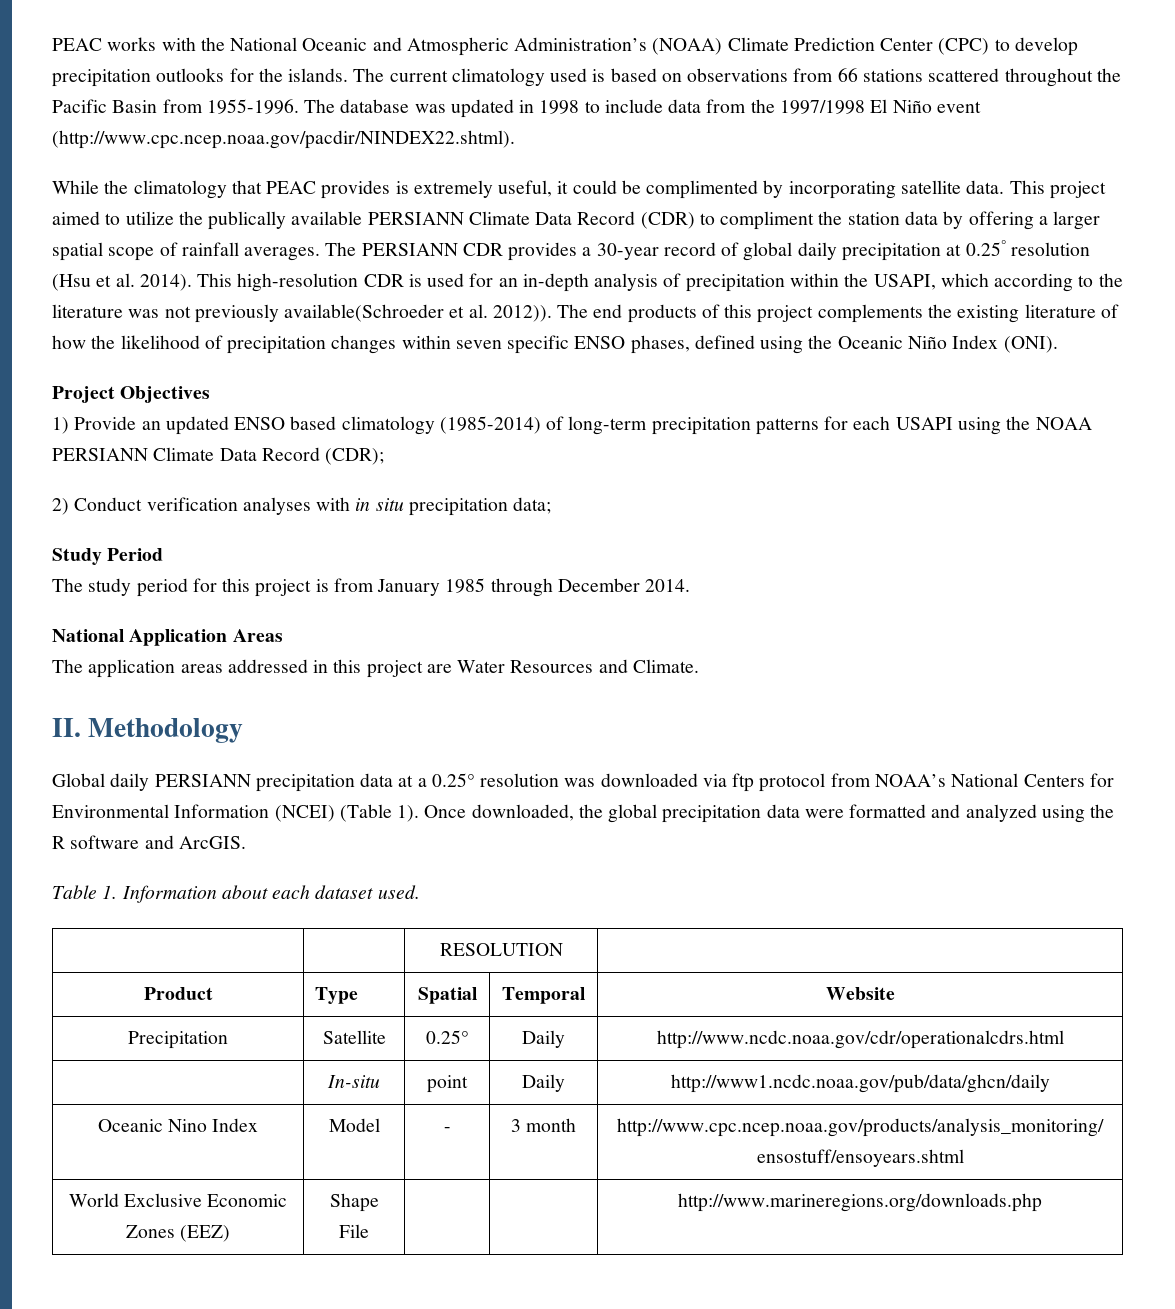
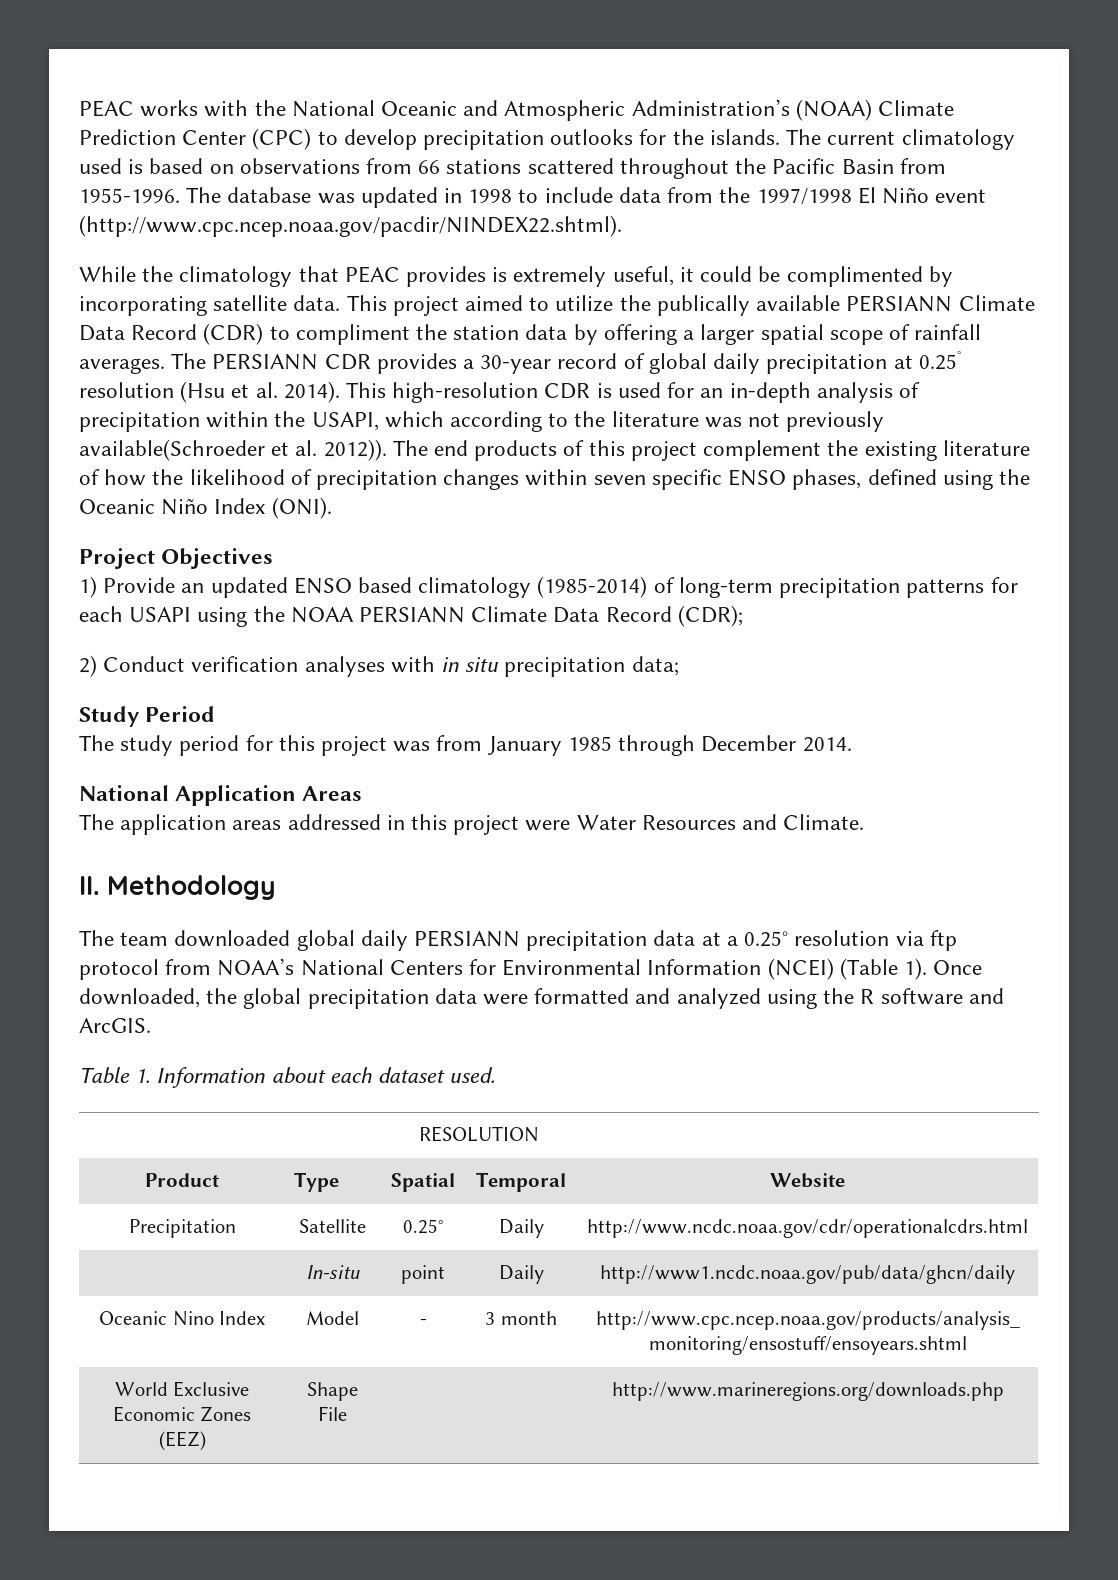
- The end products of this project complements the existing literature of how the likelihood of precipitation changes within seven specific ENSO phases, defined using the Oceanic Niño Index (ONI).
+ The end products of this project complement the existing literature of how the likelihood of precipitation changes within seven specific ENSO phases, defined using the Oceanic Niño Index (ONI).
- The study period for this project is from January 1985 through December 2014.
+ The study period for this project was from January 1985 through December 2014.
- The application areas addressed in this project are Water Resources and Climate.
+ The application areas addressed in this project were Water Resources and Climate.
- Global daily PERSIANN precipitation data at a 0.25° resolution was downloaded via ftp protocol from NOAA’s National Centers for Environmental Information (NCEI) (Table 1).
+ The team downloaded global daily PERSIANN precipitation data at a 0.25° resolution via ftp protocol from NOAA’s National Centers for Environmental Information (NCEI) (Table 1).

